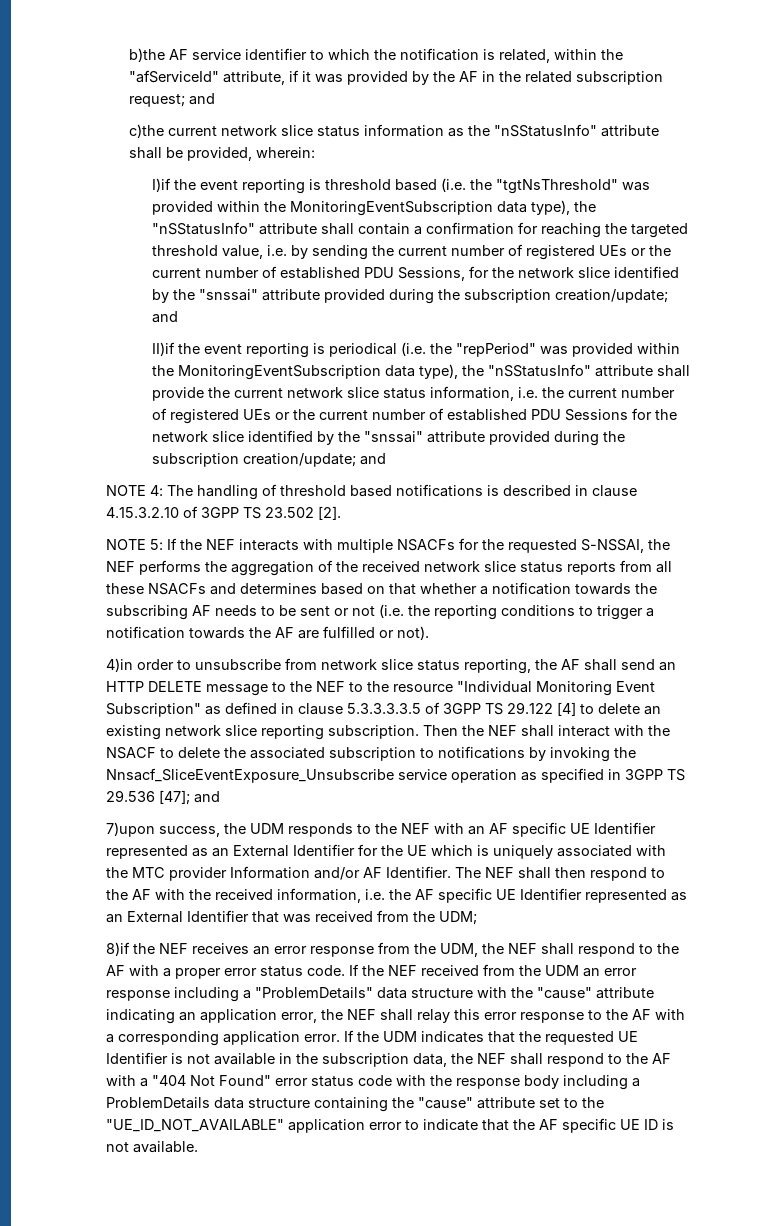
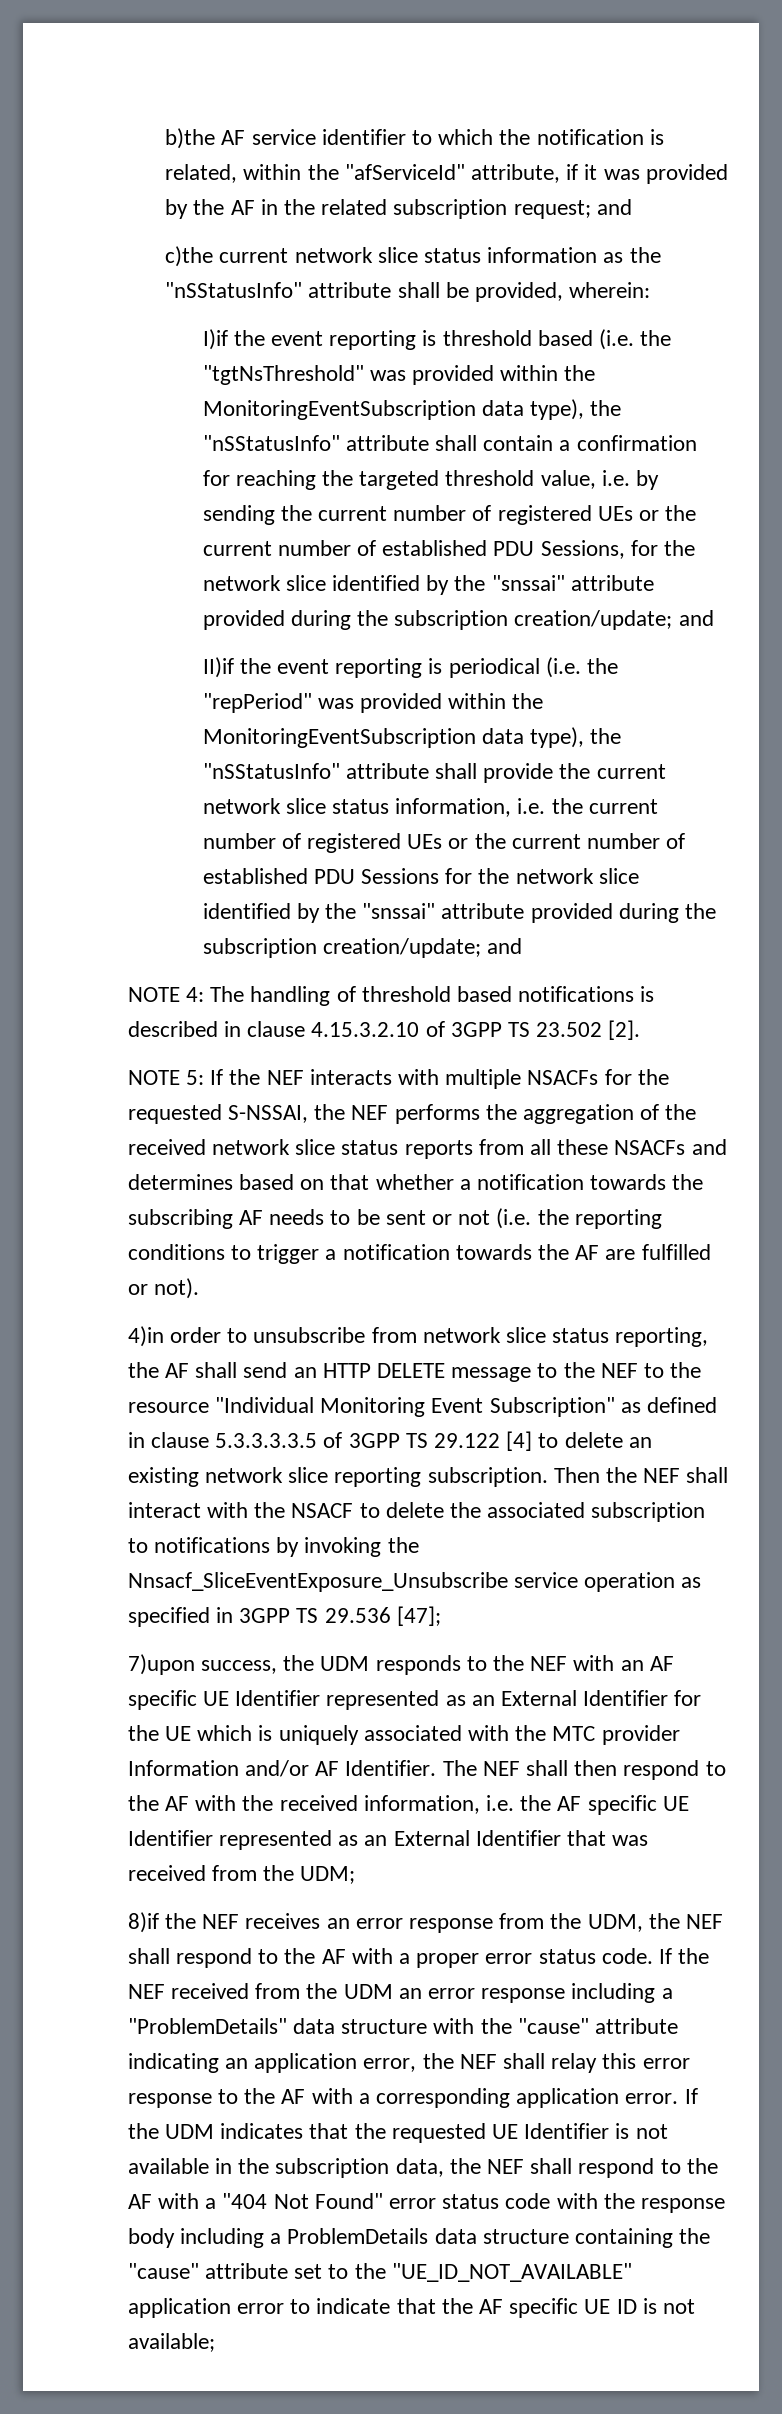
- Then the NEF shall interact with the NSACF to delete the associated subscription to notifications by invoking the Nnsacf_SliceEventExposure_Unsubscribe service operation as specified in 3GPP TS 29.536 [47]; and
+ Then the NEF shall interact with the NSACF to delete the associated subscription to notifications by invoking the Nnsacf_SliceEventExposure_Unsubscribe service operation as specified in 3GPP TS 29.536 [47];
- If the UDM indicates that the requested UE Identifier is not available in the subscription data, the NEF shall respond to the AF with a "404 Not Found" error status code with the response body including a ProblemDetails data structure containing the "cause" attribute set to the "UE_ID_NOT_AVAILABLE" application error to indicate that the AF specific UE ID is not available.
+ If the UDM indicates that the requested UE Identifier is not available in the subscription data, the NEF shall respond to the AF with a "404 Not Found" error status code with the response body including a ProblemDetails data structure containing the "cause" attribute set to the "UE_ID_NOT_AVAILABLE" application error to indicate that the AF specific UE ID is not available;

